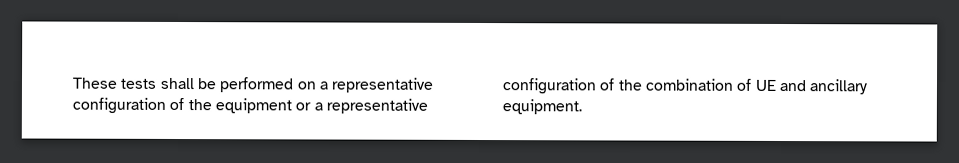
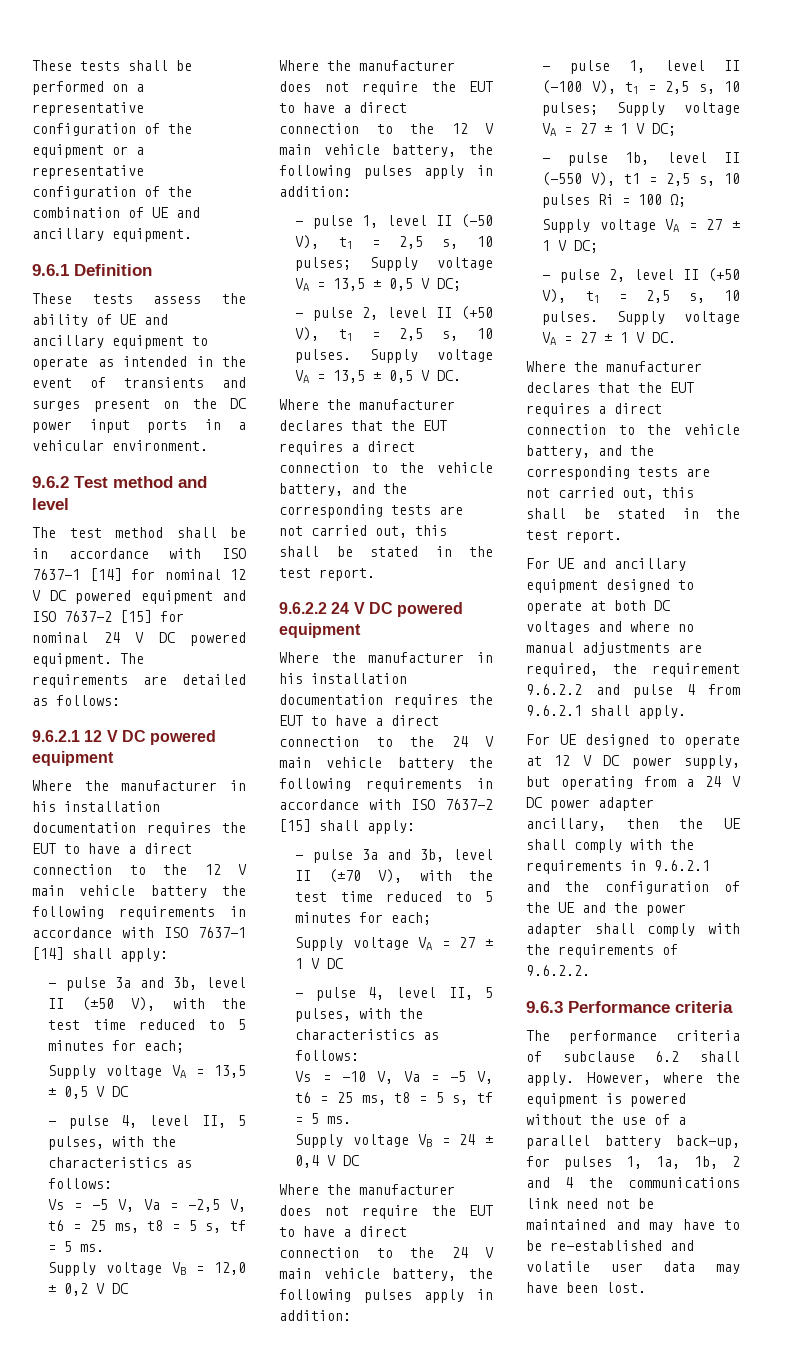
+ 9.6.1 Definition
+ These tests assess the ability of UE and ancillary equipment to operate as intended in the event of transients and surges present on the DC power input ports in a vehicular environment.
+ 9.6.2 Test method and level
+ The test method shall be in accordance with ISO 7637-1 [14] for nominal 12 V DC powered equipment and ISO 7637-2 [15] for nominal 24 V DC powered equipment. The requirements are detailed as follows:
+ 9.6.2.1 12 V DC powered equipment
+ Where the manufacturer in his installation documentation requires the EUT to have a direct connection to the 12 V main vehicle battery the following requirements in accordance with ISO 7637-1 [14] shall apply:
+ - pulse 3a and 3b, level II (±50 V), with the test time reduced to 5 minutes for each;
+ Supply voltage VA = 13,5 ± 0,5 V DC
+ - pulse 4, level II, 5 pulses, with the characteristics as follows:
+ Vs = -5 V, Va = -2,5 V, t6 = 25 ms, t8 = 5 s, tf = 5 ms.
+ Supply voltage VB = 12,0 ± 0,2 V DC
+ Where the manufacturer does not require the EUT to have a direct connection to the 12 V main vehicle battery, the following pulses apply in addition:
+ - pulse 1, level II (-50 V), t1 = 2,5 s, 10 pulses; Supply voltage VA = 13,5 ± 0,5 V DC;
+ - pulse 2, level II (+50 V), t1 = 2,5 s, 10 pulses. Supply voltage VA = 13,5 ± 0,5 V DC.
+ Where the manufacturer declares that the EUT requires a direct connection to the vehicle battery, and the corresponding tests are not carried out, this shall be stated in the test report.
+ 9.6.2.2 24 V DC powered equipment
+ Where the manufacturer in his installation documentation requires the EUT to have a direct connection to the 24 V main vehicle battery the following requirements in accordance with ISO 7637-2 [15] shall apply:
+ - pulse 3a and 3b, level II (±70 V), with the test time reduced to 5 minutes for each;
+ Supply voltage VA = 27 ± 1 V DC
+ - pulse 4, level II, 5 pulses, with the characteristics as follows:
+ Vs = -10 V, Va = -5 V, t6 = 25 ms, t8 = 5 s, tf = 5 ms.
+ Supply voltage VB = 24 ± 0,4 V DC
+ Where the manufacturer does not require the EUT to have a direct connection to the 24 V main vehicle battery, the following pulses apply in addition:
+ - pulse 1, level II (-100 V), t1 = 2,5 s, 10 pulses; Supply voltage VA = 27 ± 1 V DC;
+ - pulse 1b, level II (-550 V), t1 = 2,5 s, 10 pulses Ri = 100 Ω;
+ Supply voltage VA = 27 ± 1 V DC;
+ - pulse 2, level II (+50 V), t1 = 2,5 s, 10 pulses. Supply voltage VA = 27 ± 1 V DC.
+ Where the manufacturer declares that the EUT requires a direct connection to the vehicle battery, and the corresponding tests are not carried out, this shall be stated in the test report.
+ For UE and ancillary equipment designed to operate at both DC voltages and where no manual adjustments are required, the requirement 9.6.2.2 and pulse 4 from 9.6.2.1 shall apply.
+ For UE designed to operate at 12 V DC power supply, but operating from a 24 V DC power adapter ancillary, then the UE shall comply with the requirements in 9.6.2.1 and the configuration of the UE and the power adapter shall comply with the requirements of 9.6.2.2.
+ 9.6.3 Performance criteria
+ The performance criteria of subclause 6.2 shall apply. However, where the equipment is powered without the use of a parallel battery back-up, for pulses 1, 1a, 1b, 2 and 4 the communications link need not be maintained and may have to be re-established and volatile user data may have been lost.

